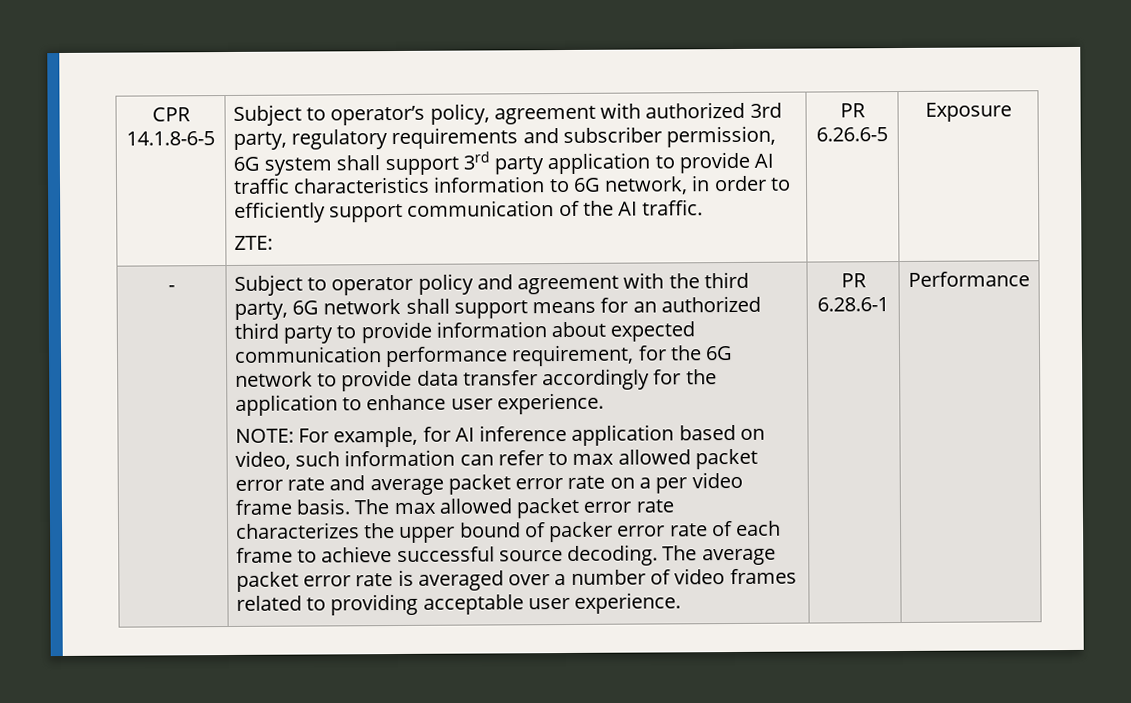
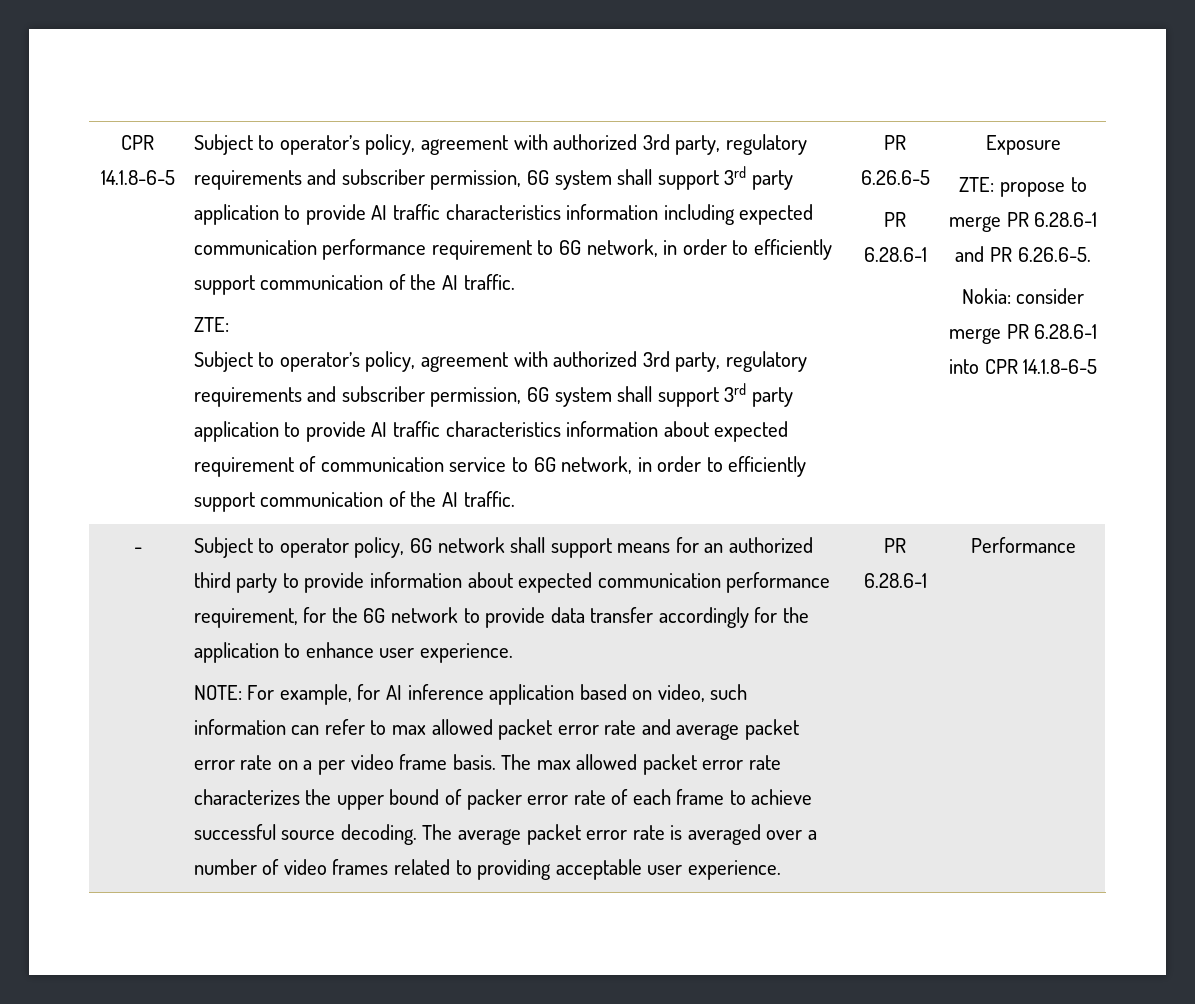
- Subject to operator’s policy, agreement with authorized 3rd party, regulatory requirements and subscriber permission, 6G system shall support 3rd party application to provide AI traffic characteristics information to 6G network, in order to efficiently support communication of the AI traffic.
+ Subject to operator’s policy, agreement with authorized 3rd party, regulatory requirements and subscriber permission, 6G system shall support 3rd party application to provide AI traffic characteristics information including expected communication performance requirement to 6G network, in order to efficiently support communication of the AI traffic.
+ Subject to operator’s policy, agreement with authorized 3rd party, regulatory requirements and subscriber permission, 6G system shall support 3rd party application to provide AI traffic characteristics information about expected requirement of communication service to 6G network, in order to efficiently support communication of the AI traffic.
  PR 6.26.6-5
+ PR 6.28.6-1
- - | Subject to operator policy and agreement with the third party, 6G network shall support means for an authorized third party to provide information about expected communication performance requirement, for the 6G network to provide data transfer accordingly for the application to enhance user experience.
+ ZTE: propose to merge PR 6.28.6-1 and PR 6.26.6-5.
+ Nokia: consider merge PR 6.28.6-1 into CPR 14.1.8-6-5
+ - | Subject to operator policy, 6G network shall support means for an authorized third party to provide information about expected communication performance requirement, for the 6G network to provide data transfer accordingly for the application to enhance user experience.

